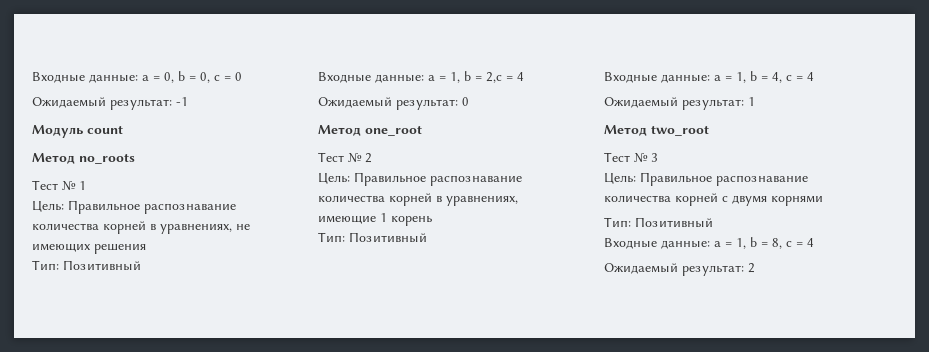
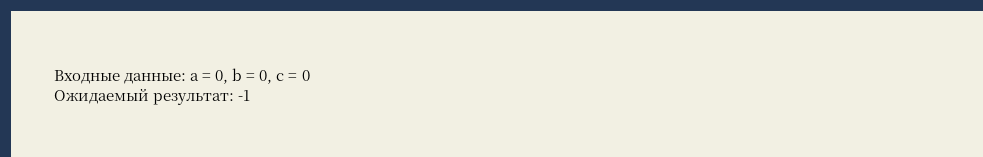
- Модуль count
- Метод no_roots
- Тест № 1
- Цель: Правильное распознавание количества корней в уравнениях, не имеющих решения
- Тип: Позитивный
- Входные данные: a = 1, b = 2,c = 4
- Ожидаемый результат: 0
- Метод one_root
- Тест № 2
- Цель: Правильное распознавание количества корней в уравнениях, имеющие 1 корень
- Тип: Позитивный
- Входные данные: a = 1, b = 4, c = 4
- Ожидаемый результат: 1
- Метод two_root
- Тест № 3
- Цель: Правильное распознавание количества корней с двумя корнями
- Тип: Позитивный
- Входные данные: a = 1, b = 8, c = 4
- Ожидаемый результат: 2

